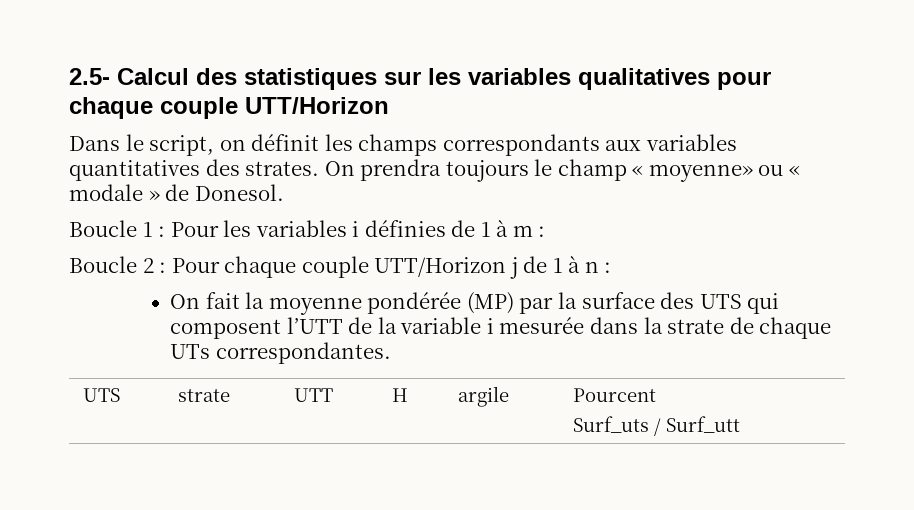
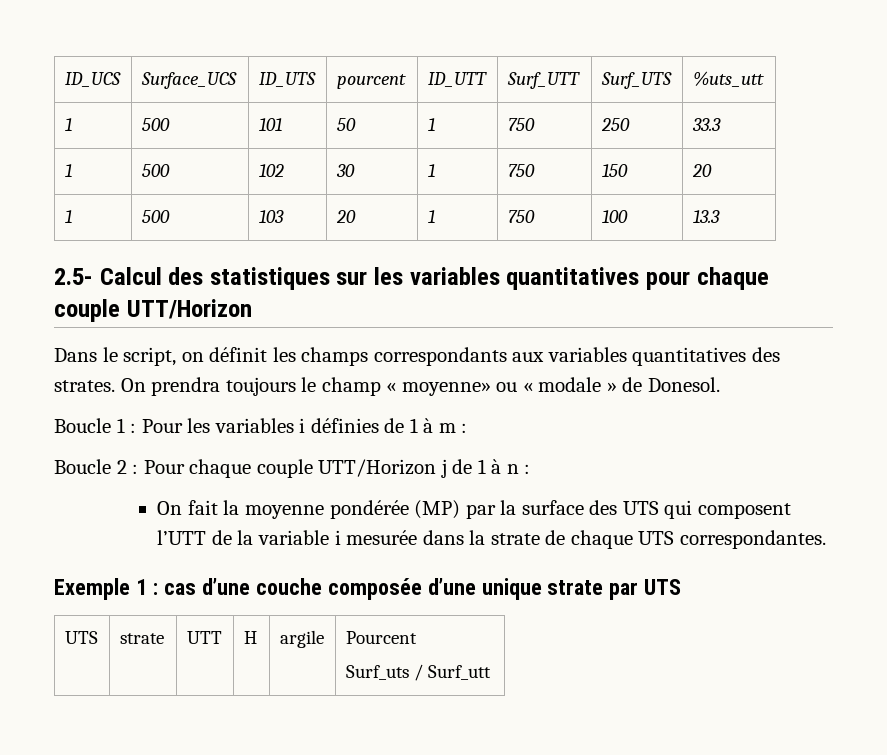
+ ID_UCS | Surface_UCS | ID_UTS | pourcent | ID_UTT | Surf_UTT | Surf_UTS | %uts_utt
+ 1 | 500 | 101 | 50 | 1 | 750 | 250 | 33.3
+ 1 | 500 | 102 | 30 | 1 | 750 | 150 | 20
+ 1 | 500 | 103 | 20 | 1 | 750 | 100 | 13.3
- 2.5- Calcul des statistiques sur les variables qualitatives pour chaque couple UTT/Horizon
+ 2.5- Calcul des statistiques sur les variables quantitatives pour chaque couple UTT/Horizon
- On fait la moyenne pondérée (MP) par la surface des UTS qui composent l’UTT de la variable i mesurée dans la strate de chaque UTs correspondantes.
+ On fait la moyenne pondérée (MP) par la surface des UTS qui composent l’UTT de la variable i mesurée dans la strate de chaque UTS correspondantes.
+ Exemple 1 : cas d’une couche composée d’une unique strate par UTS

